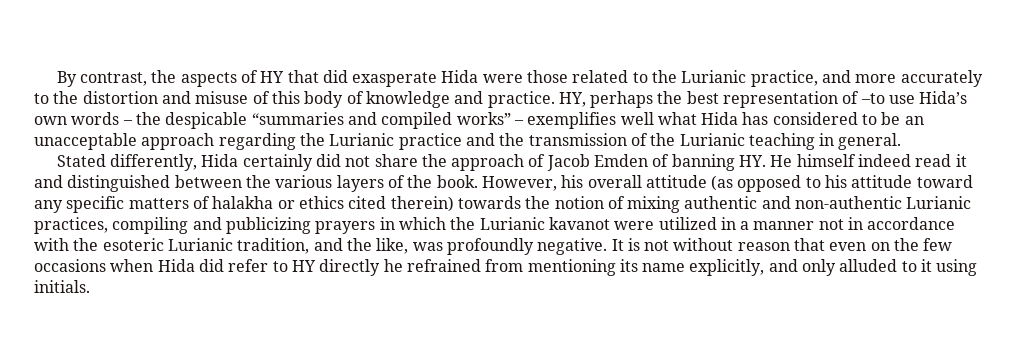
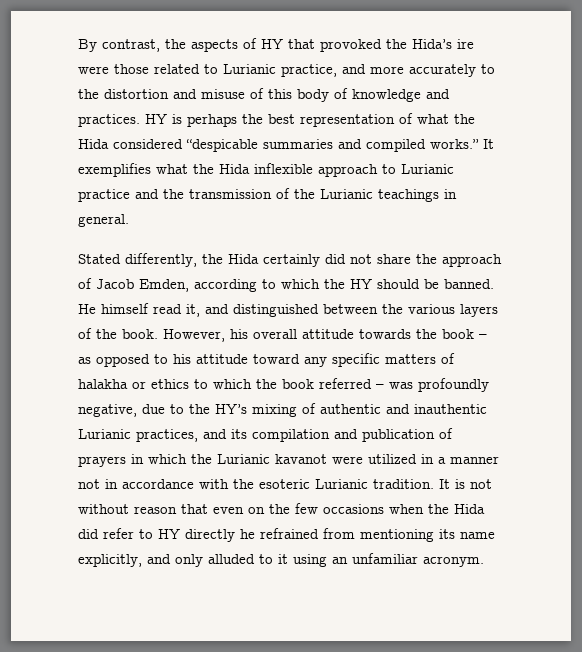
- By contrast, the aspects of HY that did exasperate Hida were those related to the Lurianic practice, and more accurately to the distortion and misuse of this body of knowledge and practice. HY, perhaps the best representation of –to use Hida’s own words – the despicable “summaries and compiled works” – exemplifies well what Hida has considered to be an unacceptable approach regarding the Lurianic practice and the transmission of the Lurianic teaching in general.
+ By contrast, the aspects of HY that provoked the Hida’s ire were those related to Lurianic practice, and more accurately to the distortion and misuse of this body of knowledge and practices. HY is perhaps the best representation of what the Hida considered “despicable summaries and compiled works.” It exemplifies what the Hida inflexible approach to Lurianic practice and the transmission of the Lurianic teachings in general.
- Stated differently, Hida certainly did not share the approach of Jacob Emden of banning HY. He himself indeed read it and distinguished between the various layers of the book.
+ Stated differently, the Hida certainly did not share the approach of Jacob Emden, according to which the HY should be banned. He himself read it, and distinguished between the various layers of the book.
- However, his overall attitude (as opposed to his attitude toward any specific matters of halakha or ethics cited therein) towards the notion of mixing authentic and non-authentic Lurianic practices, compiling and publicizing prayers in which the Lurianic kavanot were utilized in a manner not in accordance with the esoteric Lurianic tradition, and the like, was profoundly negative.
+ However, his overall attitude towards the book – as opposed to his attitude toward any specific matters of halakha or ethics to which the book referred – was profoundly negative, due to the HY’s mixing of authentic and inauthentic Lurianic practices, and its compilation and publication of prayers in which the Lurianic kavanot were utilized in a manner not in accordance with the esoteric Lurianic tradition.
- It is not without reason that even on the few occasions when Hida did refer to HY directly he refrained from mentioning its name explicitly, and only alluded to it using initials.
+ It is not without reason that even on the few occasions when the Hida did refer to HY directly he refrained from mentioning its name explicitly, and only alluded to it using an unfamiliar acronym.

